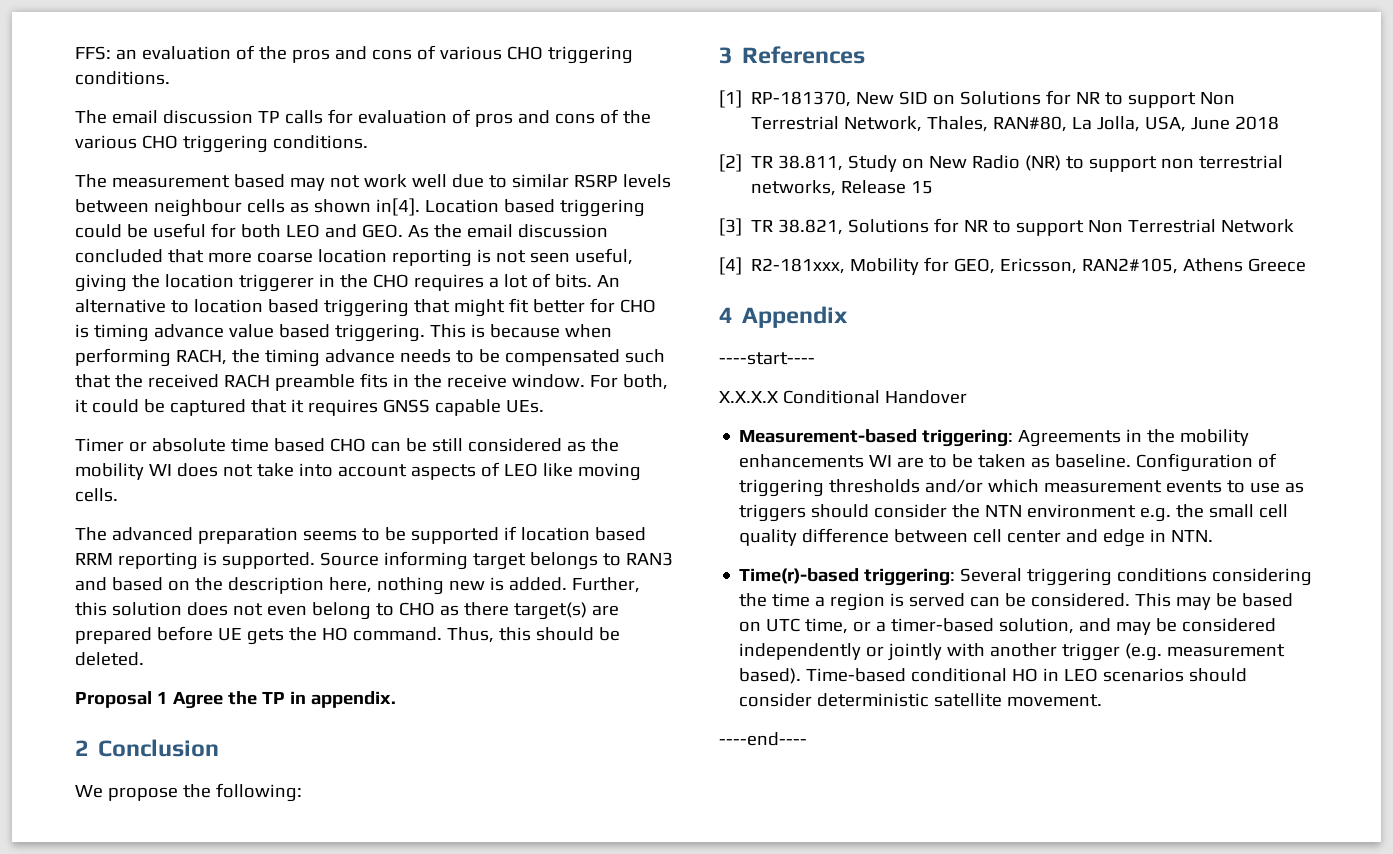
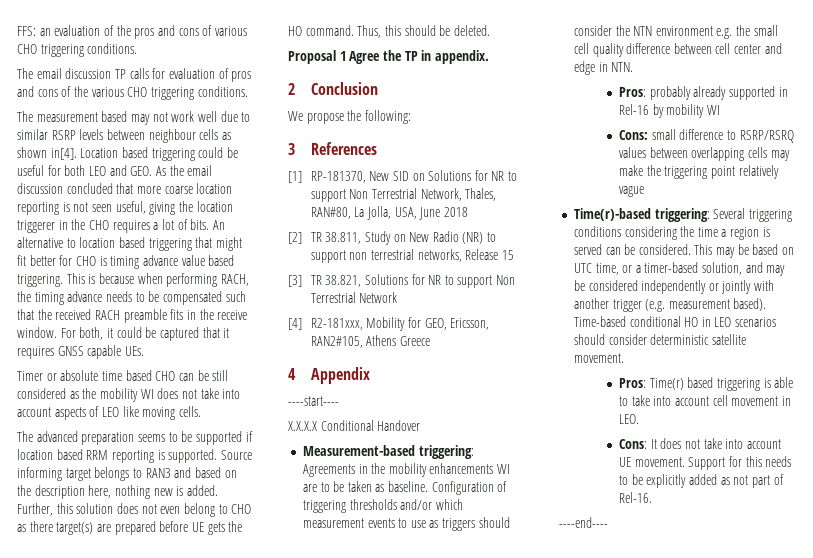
+ Pros: probably already supported in Rel-16 by mobility WI
+ Cons: small difference to RSRP/RSRQ values between overlapping cells may make the triggering point relatively vague
+ Pros: Time(r) based triggering is able to take into account cell movement in LEO.
+ Cons: It does not take into account UE movement. Support for this needs to be explicitly added as not part of Rel-16.

